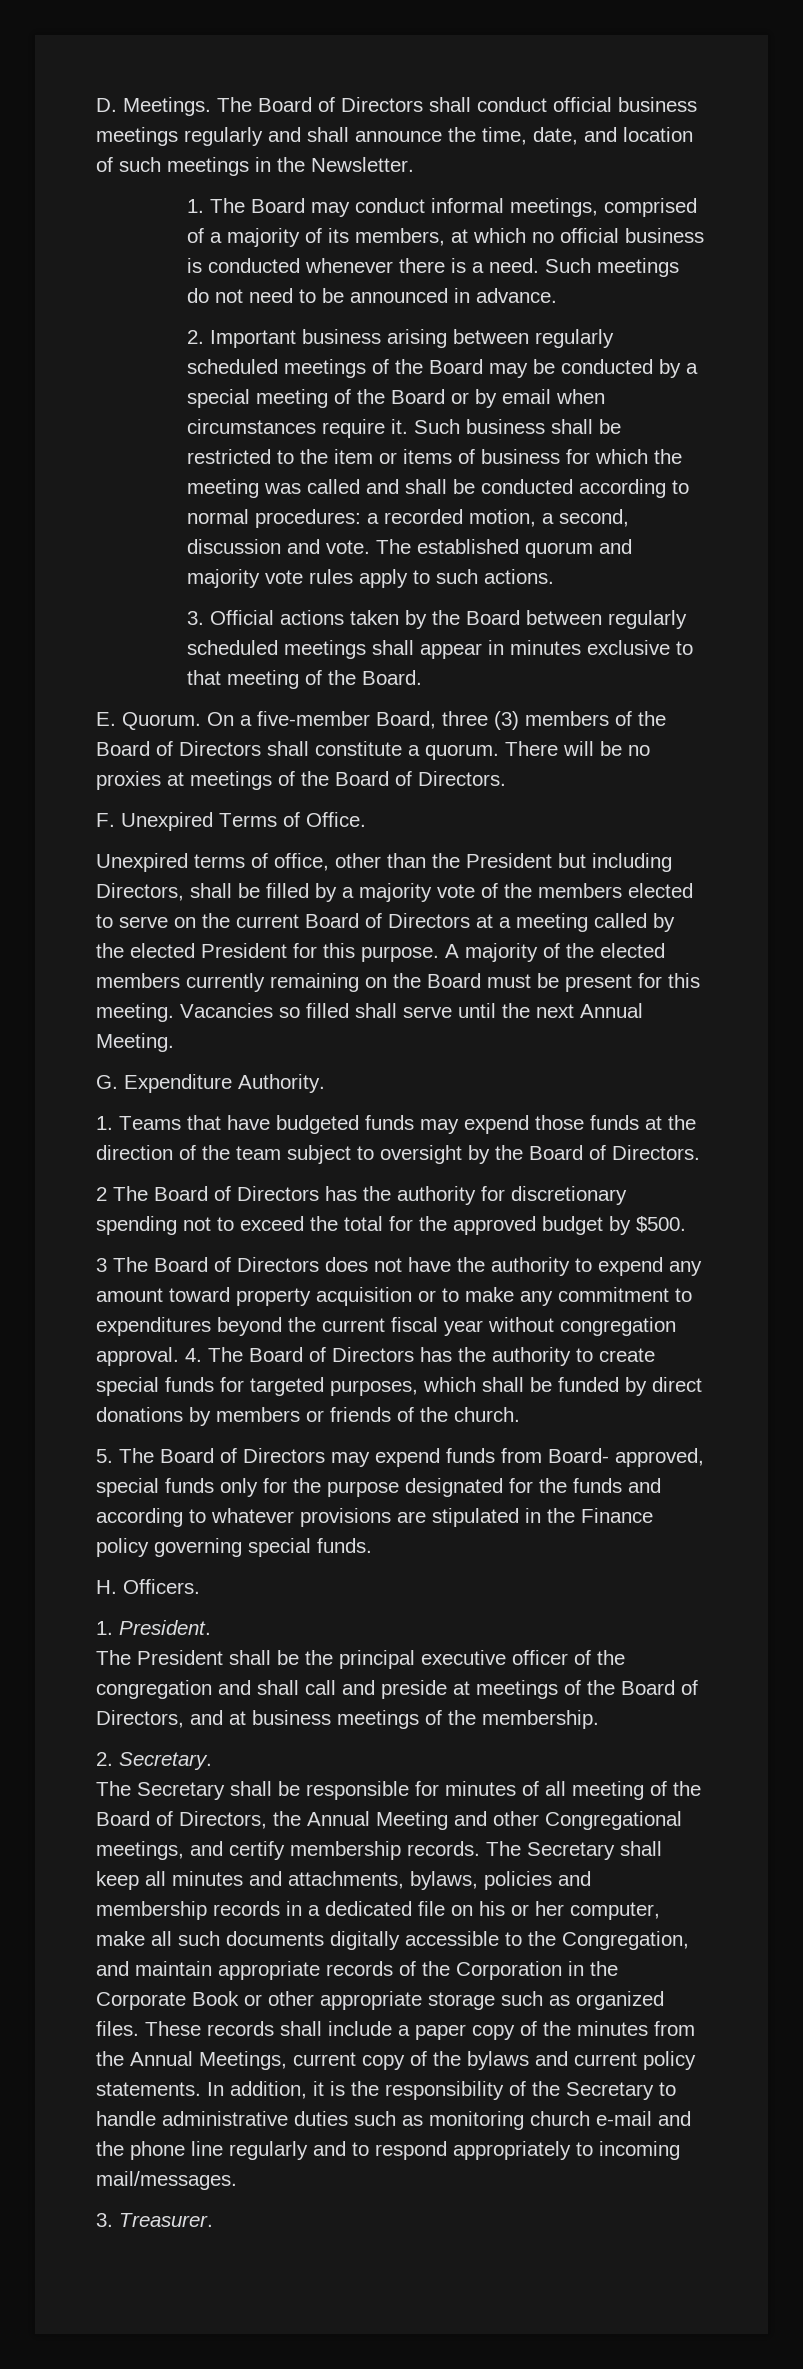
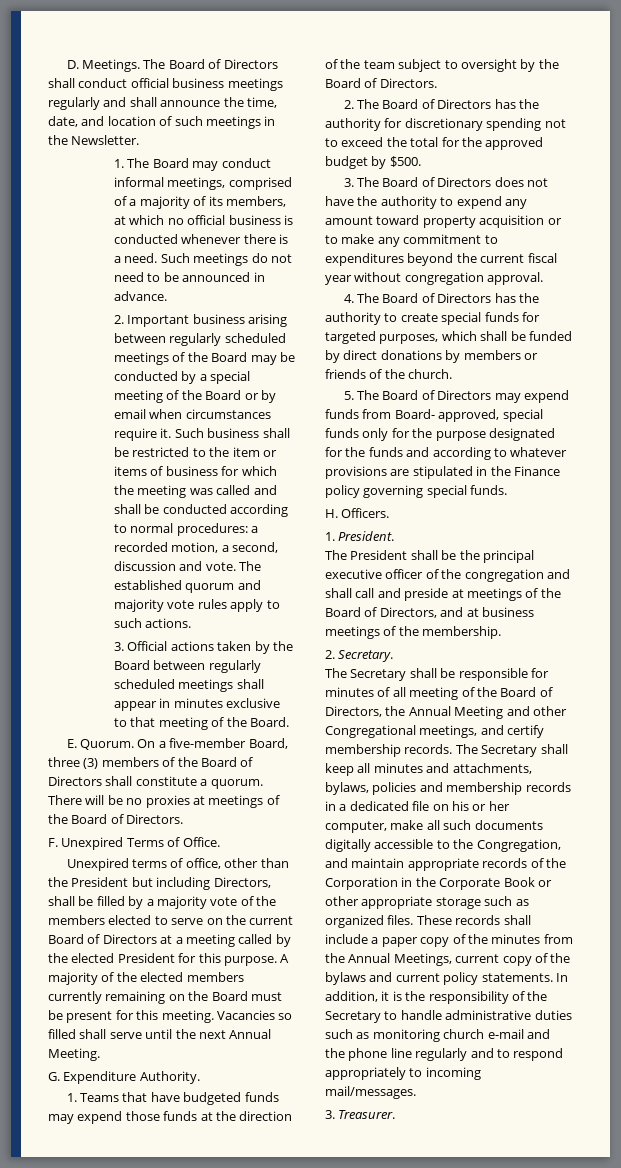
- 2 The Board of Directors has the authority for discretionary spending not to exceed the total for the approved budget by $500.
+ 2. The Board of Directors has the authority for discretionary spending not to exceed the total for the approved budget by $500.
- 3 The Board of Directors does not have the authority to expend any amount toward property acquisition or to make any commitment to expenditures beyond the current fiscal year without congregation approval. 4. The Board of Directors has the authority to create special funds for targeted purposes, which shall be funded by direct donations by members or friends of the church.
+ 3. The Board of Directors does not have the authority to expend any amount toward property acquisition or to make any commitment to expenditures beyond the current fiscal year without congregation approval.
+ 4. The Board of Directors has the authority to create special funds for targeted purposes, which shall be funded by direct donations by members or friends of the church.

